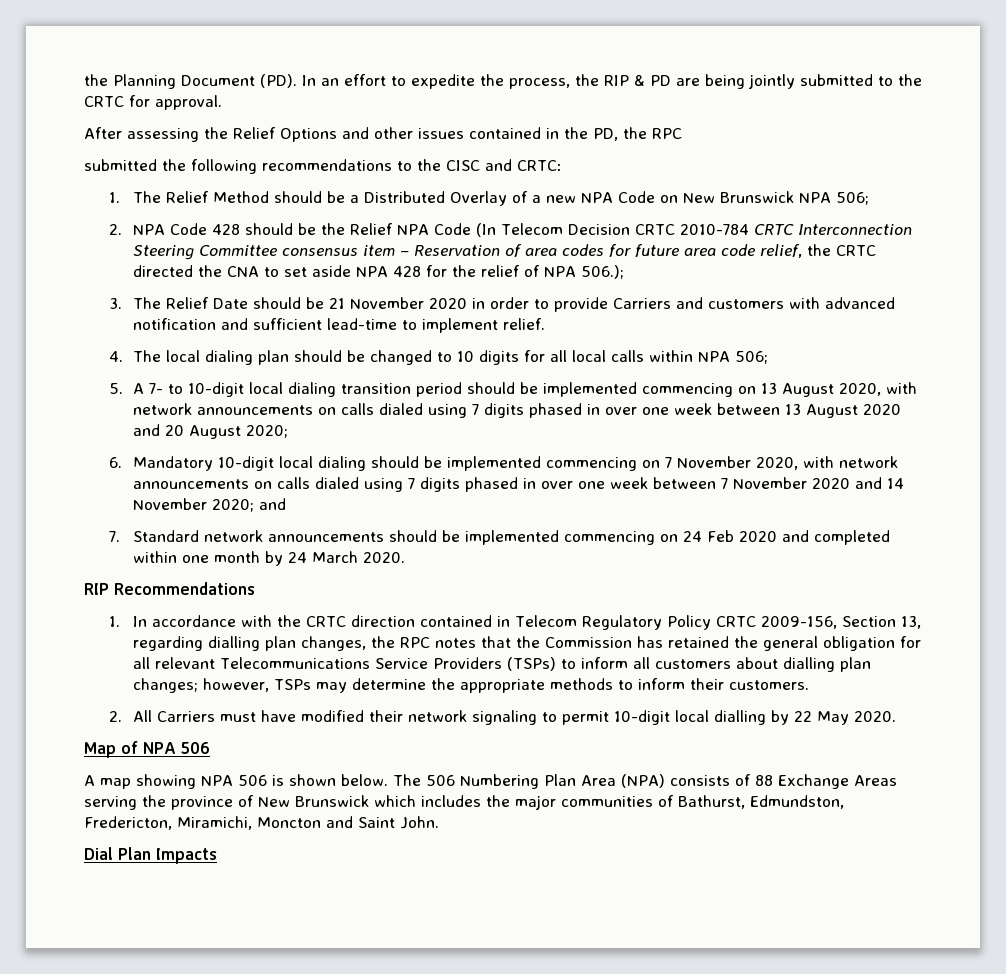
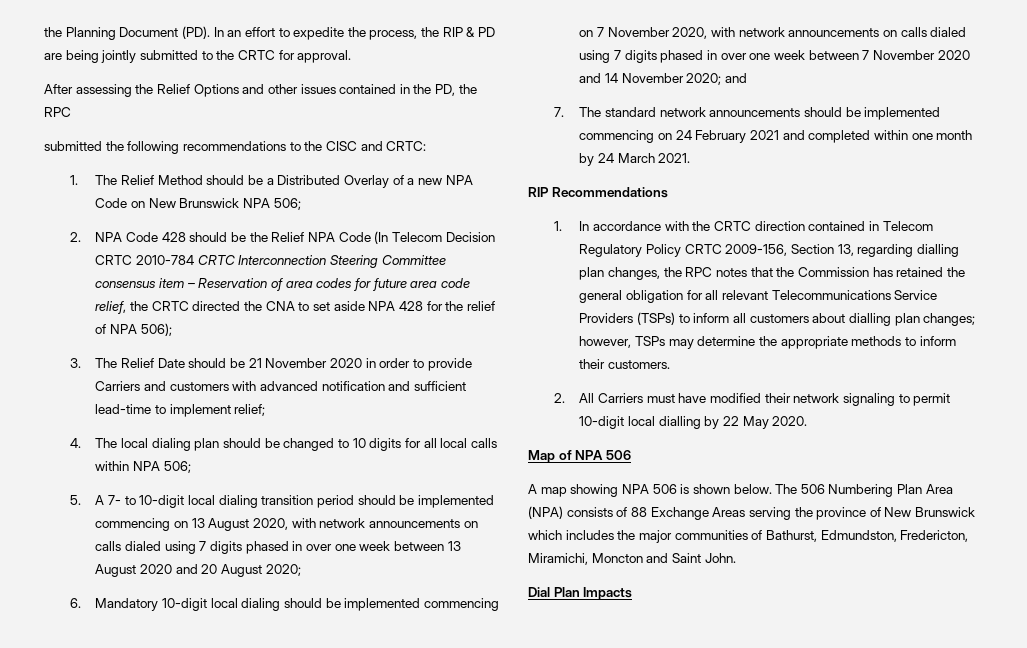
- 2. NPA Code 428 should be the Relief NPA Code (In Telecom Decision CRTC 2010-784 CRTC Interconnection Steering Committee consensus item – Reservation of area codes for future area code relief, the CRTC directed the CNA to set aside NPA 428 for the relief of NPA 506.);
+ 2. NPA Code 428 should be the Relief NPA Code (In Telecom Decision CRTC 2010-784 CRTC Interconnection Steering Committee consensus item – Reservation of area codes for future area code relief, the CRTC directed the CNA to set aside NPA 428 for the relief of NPA 506);
- 3. The Relief Date should be 21 November 2020 in order to provide Carriers and customers with advanced notification and sufficient lead-time to implement relief.
+ 3. The Relief Date should be 21 November 2020 in order to provide Carriers and customers with advanced notification and sufficient lead-time to implement relief;
- 7. Standard network announcements should be implemented commencing on 24 Feb 2020 and completed within one month by 24 March 2020.
+ 7. The standard network announcements should be implemented commencing on 24 February 2021 and completed within one month by 24 March 2021.

